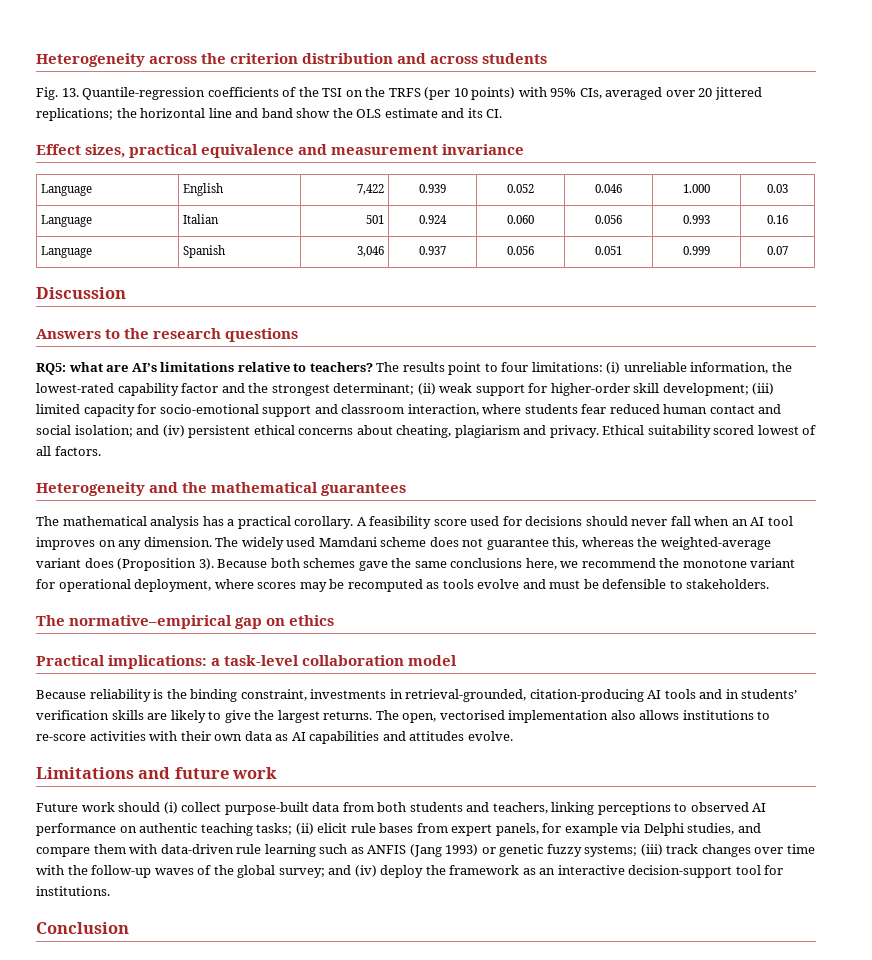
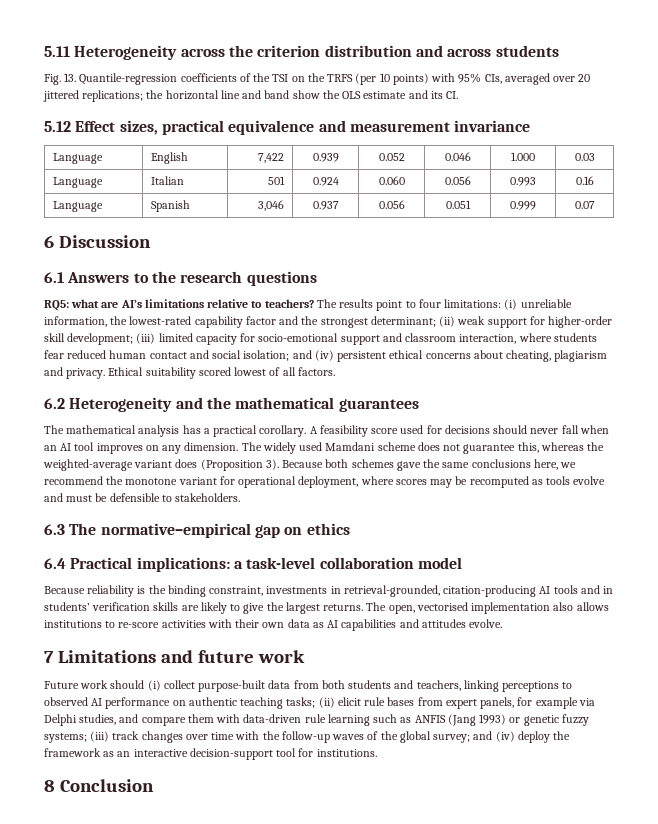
- Heterogeneity across the criterion distribution and across students
+ 5.11 Heterogeneity across the criterion distribution and across students
- Effect sizes, practical equivalence and measurement invariance
+ 5.12 Effect sizes, practical equivalence and measurement invariance
- Discussion
+ 6 Discussion
- Answers to the research questions
+ 6.1 Answers to the research questions
- Heterogeneity and the mathematical guarantees
+ 6.2 Heterogeneity and the mathematical guarantees
- The normative–empirical gap on ethics
+ 6.3 The normative–empirical gap on ethics
- Practical implications: a task-level collaboration model
+ 6.4 Practical implications: a task-level collaboration model
- Limitations and future work
+ 7 Limitations and future work
- Conclusion
+ 8 Conclusion

